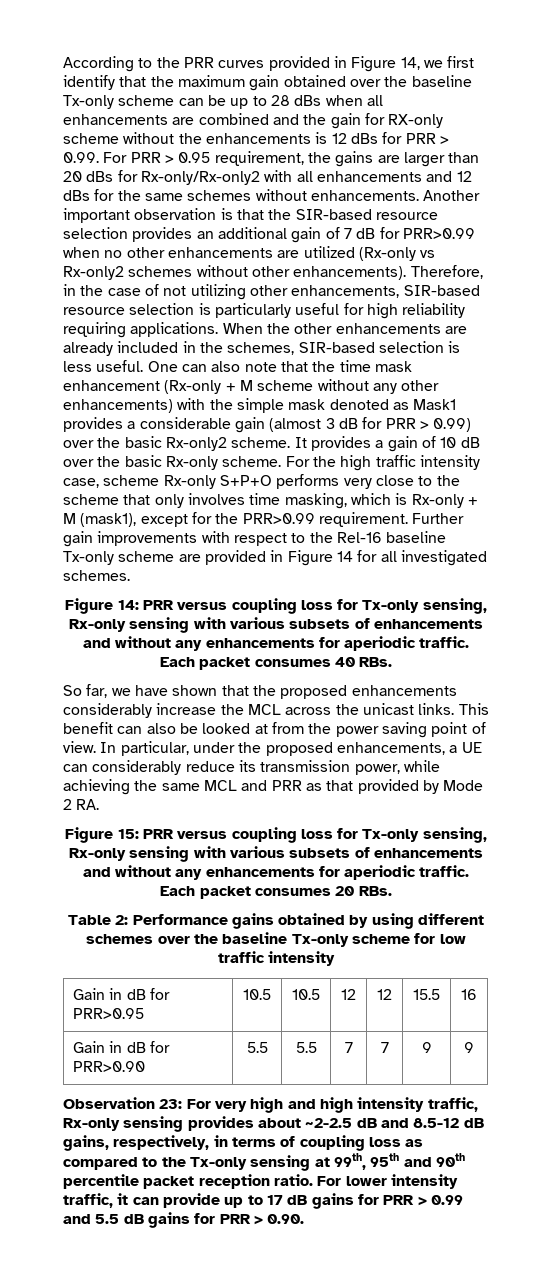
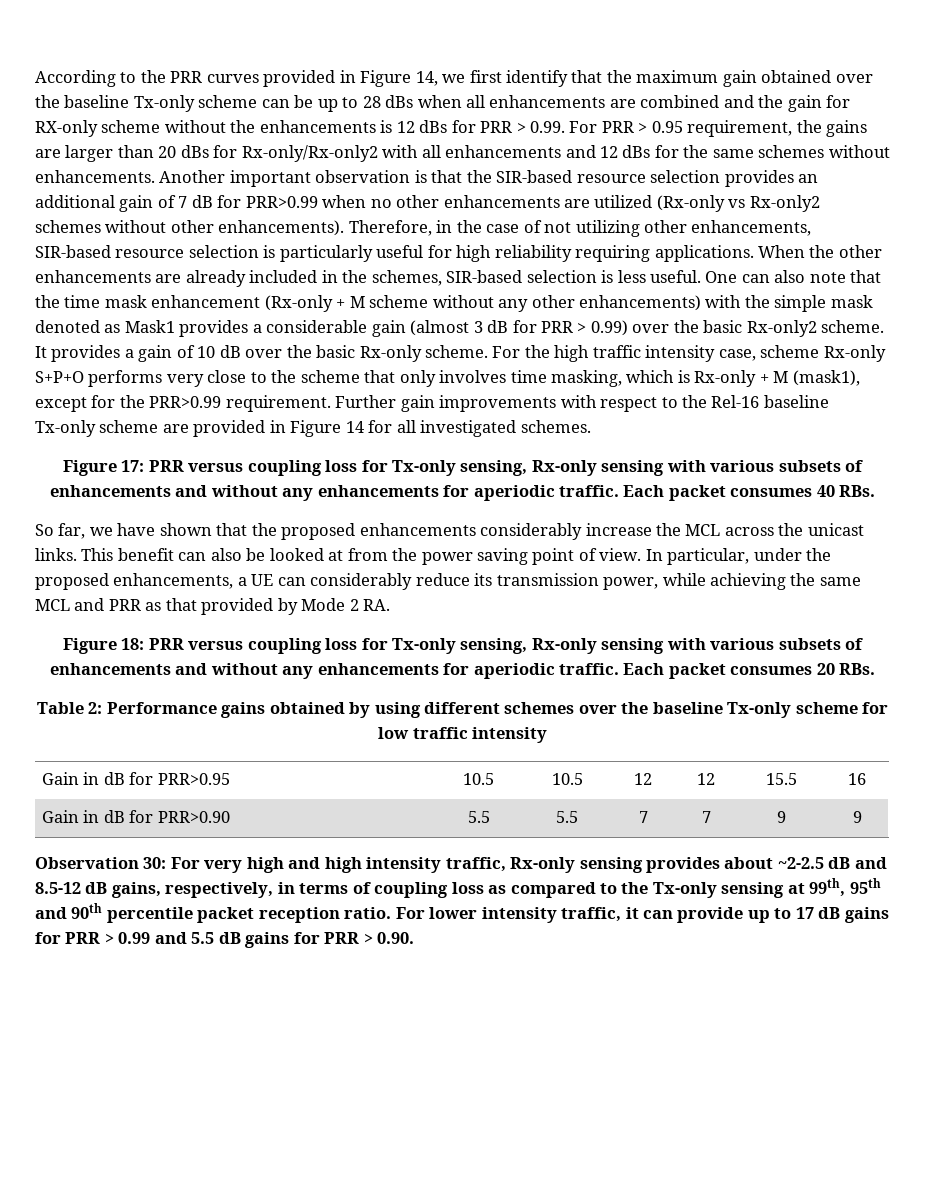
- Figure 14: PRR versus coupling loss for Tx-only sensing, Rx-only sensing with various subsets of enhancements and without any enhancements for aperiodic traffic.
+ Figure 17: PRR versus coupling loss for Tx-only sensing, Rx-only sensing with various subsets of enhancements and without any enhancements for aperiodic traffic.
- Figure 15: PRR versus coupling loss for Tx-only sensing, Rx-only sensing with various subsets of enhancements and without any enhancements for aperiodic traffic.
+ Figure 18: PRR versus coupling loss for Tx-only sensing, Rx-only sensing with various subsets of enhancements and without any enhancements for aperiodic traffic.
- Observation 23: For very high and high intensity traffic, Rx-only sensing provides about ~2-2.5 dB and 8.5-12 dB gains, respectively, in terms of coupling loss as compared to the Tx-only sensing at 99th, 95th and 90th percentile packet reception ratio.
+ Observation 30: For very high and high intensity traffic, Rx-only sensing provides about ~2-2.5 dB and 8.5-12 dB gains, respectively, in terms of coupling loss as compared to the Tx-only sensing at 99th, 95th and 90th percentile packet reception ratio.

